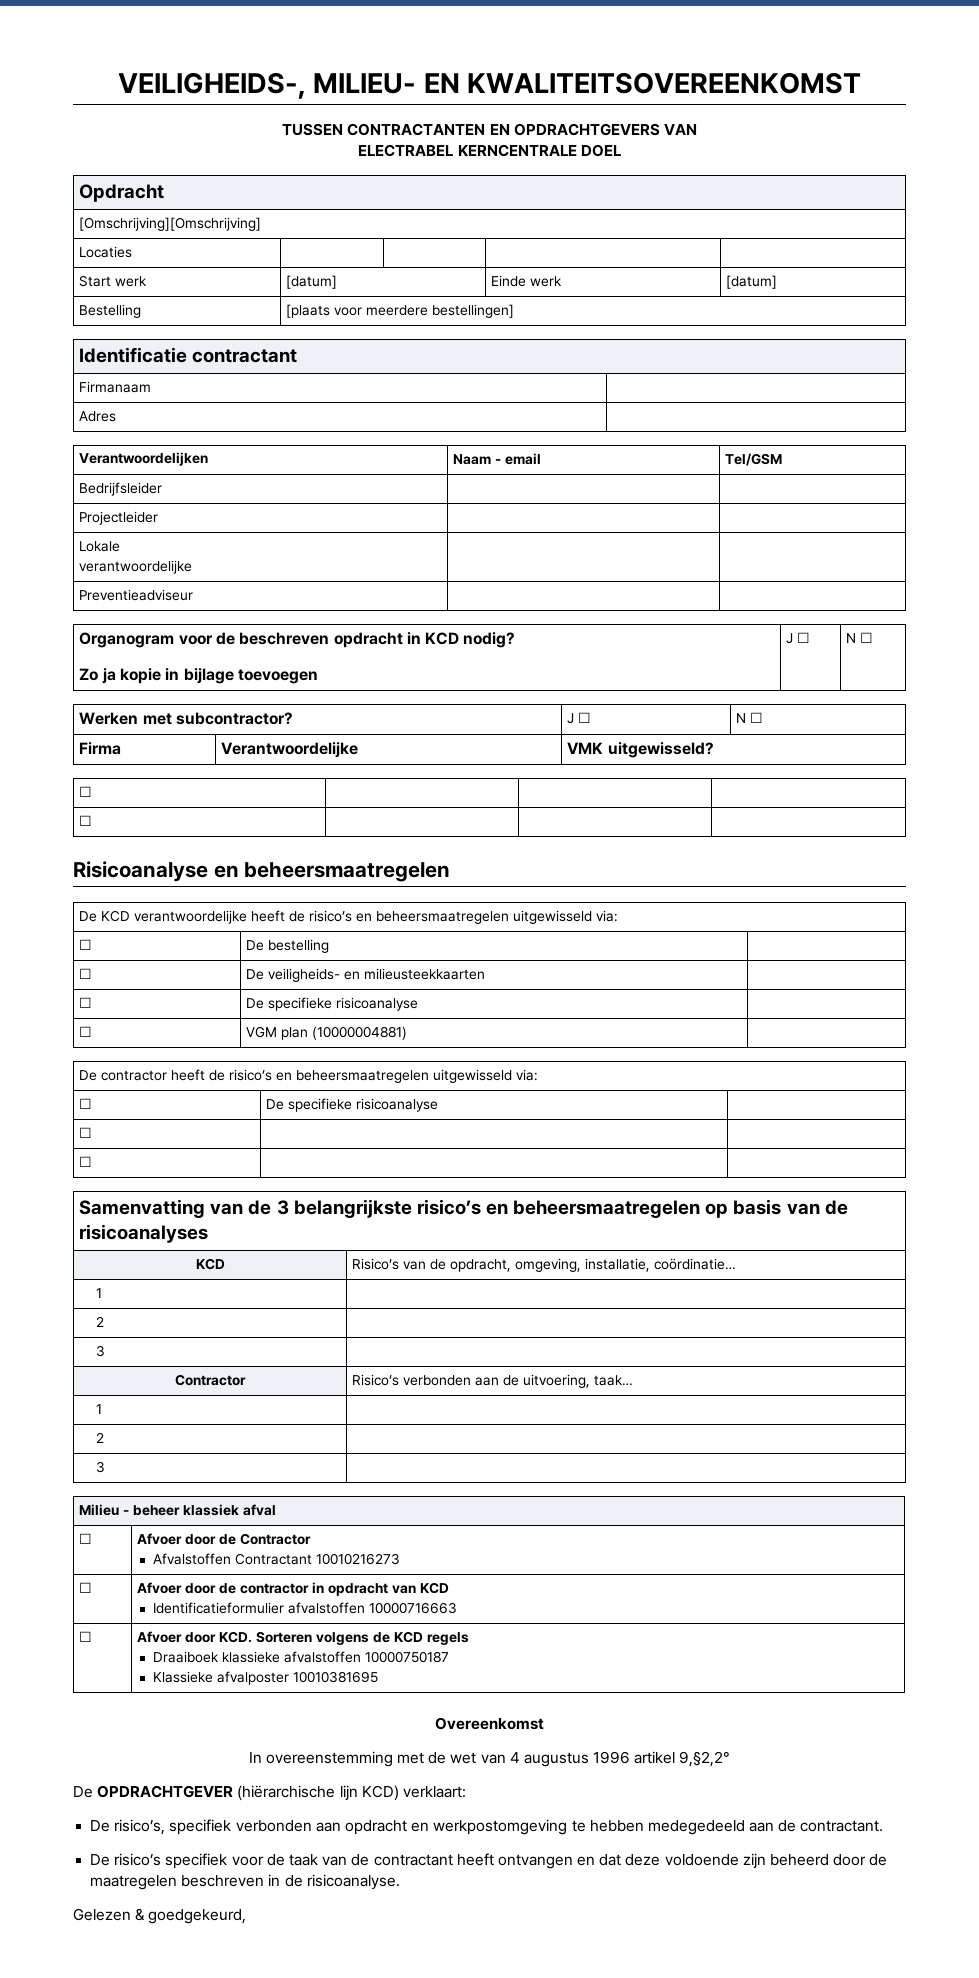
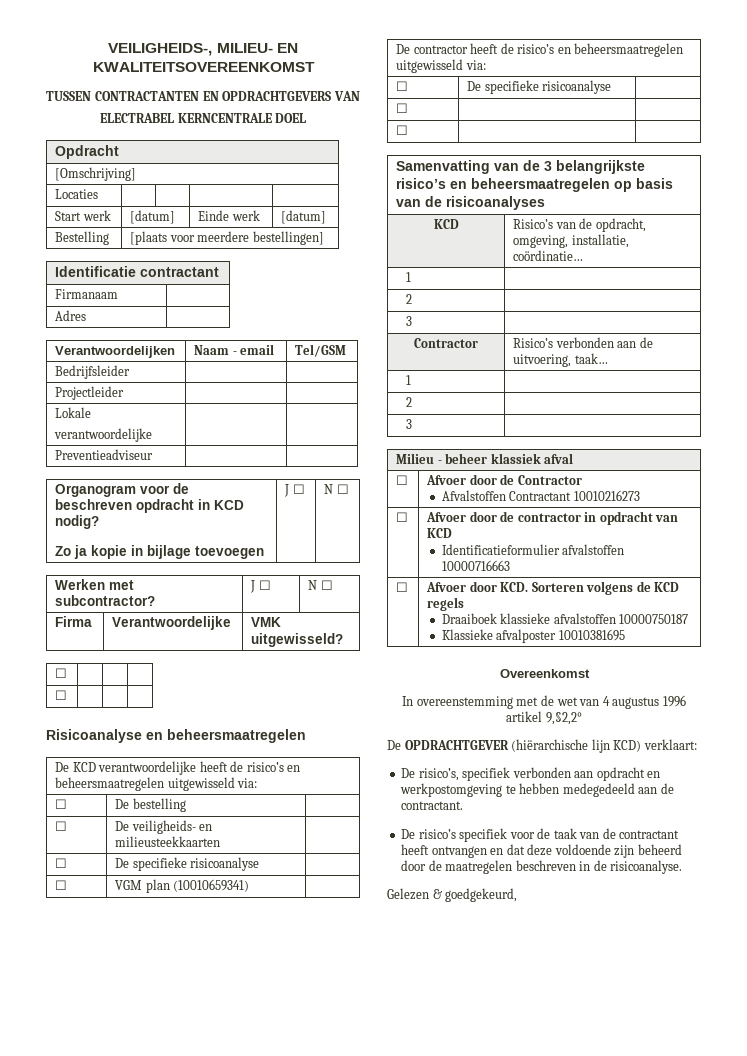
- [Omschrijving][Omschrijving]
+ [Omschrijving]
- ☐ | VGM plan (10000004881) |
+ ☐ | VGM plan (10010659341) |

